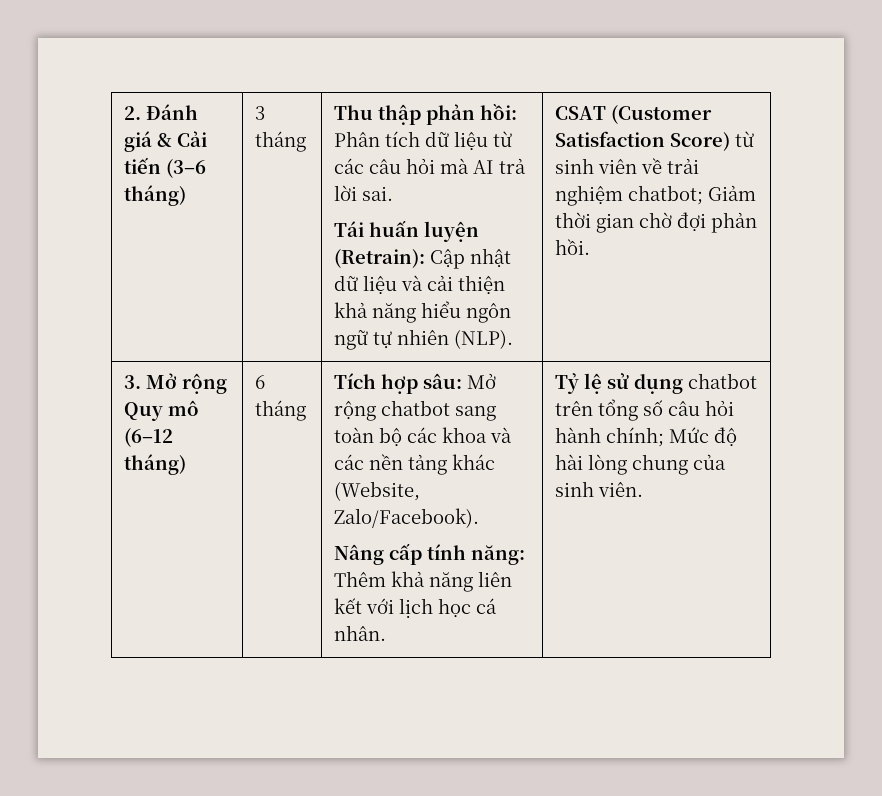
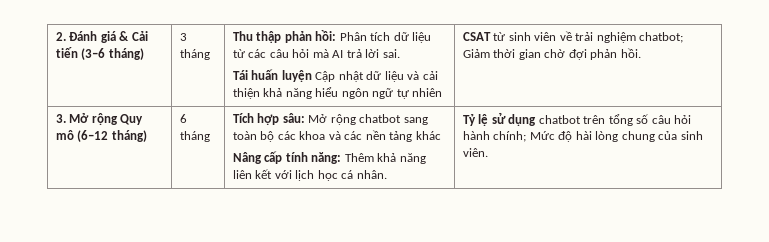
- Tái huấn luyện (Retrain): Cập nhật dữ liệu và cải thiện khả năng hiểu ngôn ngữ tự nhiên (NLP).
+ Tái huấn luyện Cập nhật dữ liệu và cải thiện khả năng hiểu ngôn ngữ tự nhiên
- CSAT (Customer Satisfaction Score) từ sinh viên về trải nghiệm chatbot; Giảm thời gian chờ đợi phản hồi.
+ CSAT từ sinh viên về trải nghiệm chatbot; Giảm thời gian chờ đợi phản hồi.
- Tích hợp sâu: Mở rộng chatbot sang toàn bộ các khoa và các nền tảng khác (Website, Zalo/Facebook).
+ Tích hợp sâu: Mở rộng chatbot sang toàn bộ các khoa và các nền tảng khác

